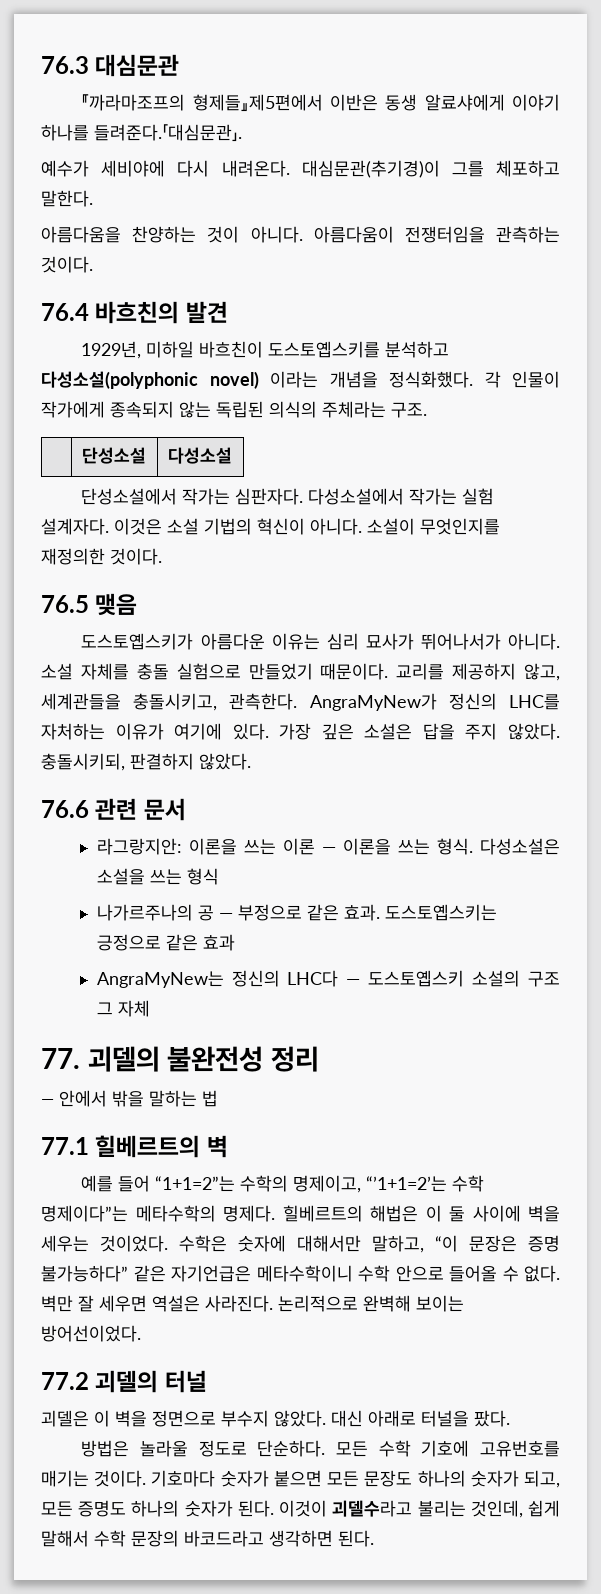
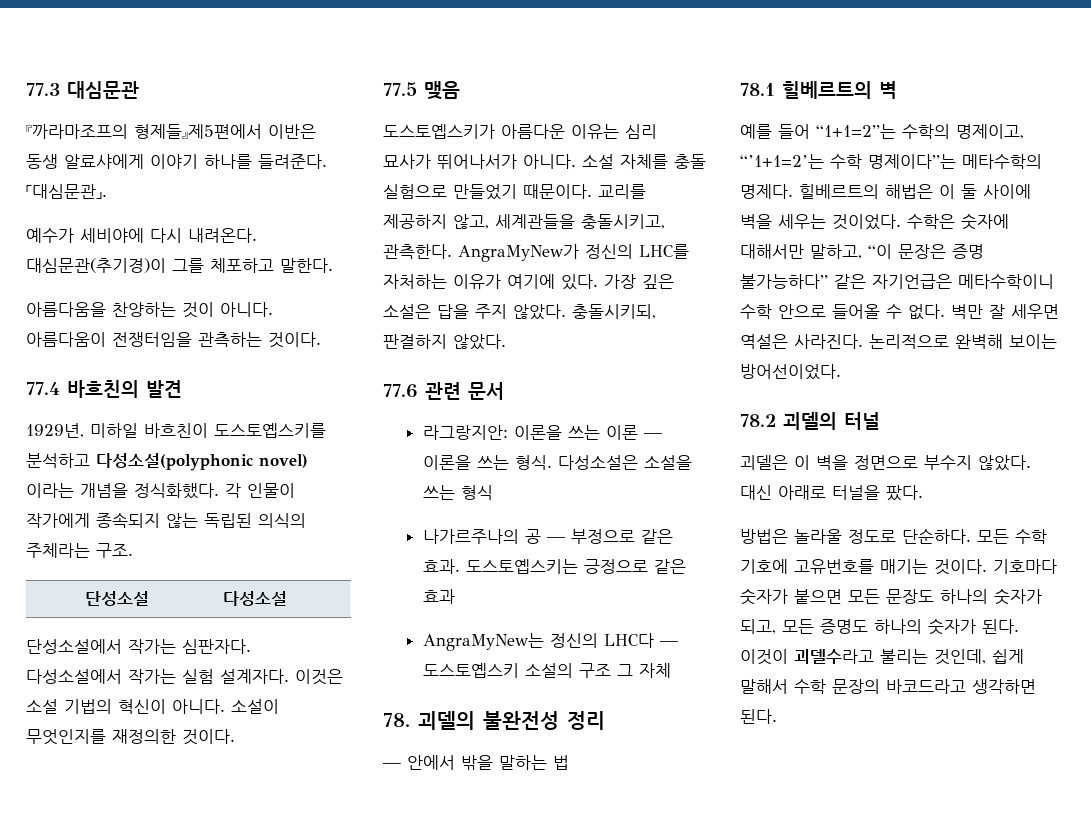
- 76.3 대심문관
+ 77.3 대심문관
- 76.4 바흐친의 발견
+ 77.4 바흐친의 발견
- 76.5 맺음
+ 77.5 맺음
- 76.6 관련 문서
+ 77.6 관련 문서
- 77. 괴델의 불완전성 정리
+ 78. 괴델의 불완전성 정리
- 77.1 힐베르트의 벽
+ 78.1 힐베르트의 벽
- 77.2 괴델의 터널
+ 78.2 괴델의 터널

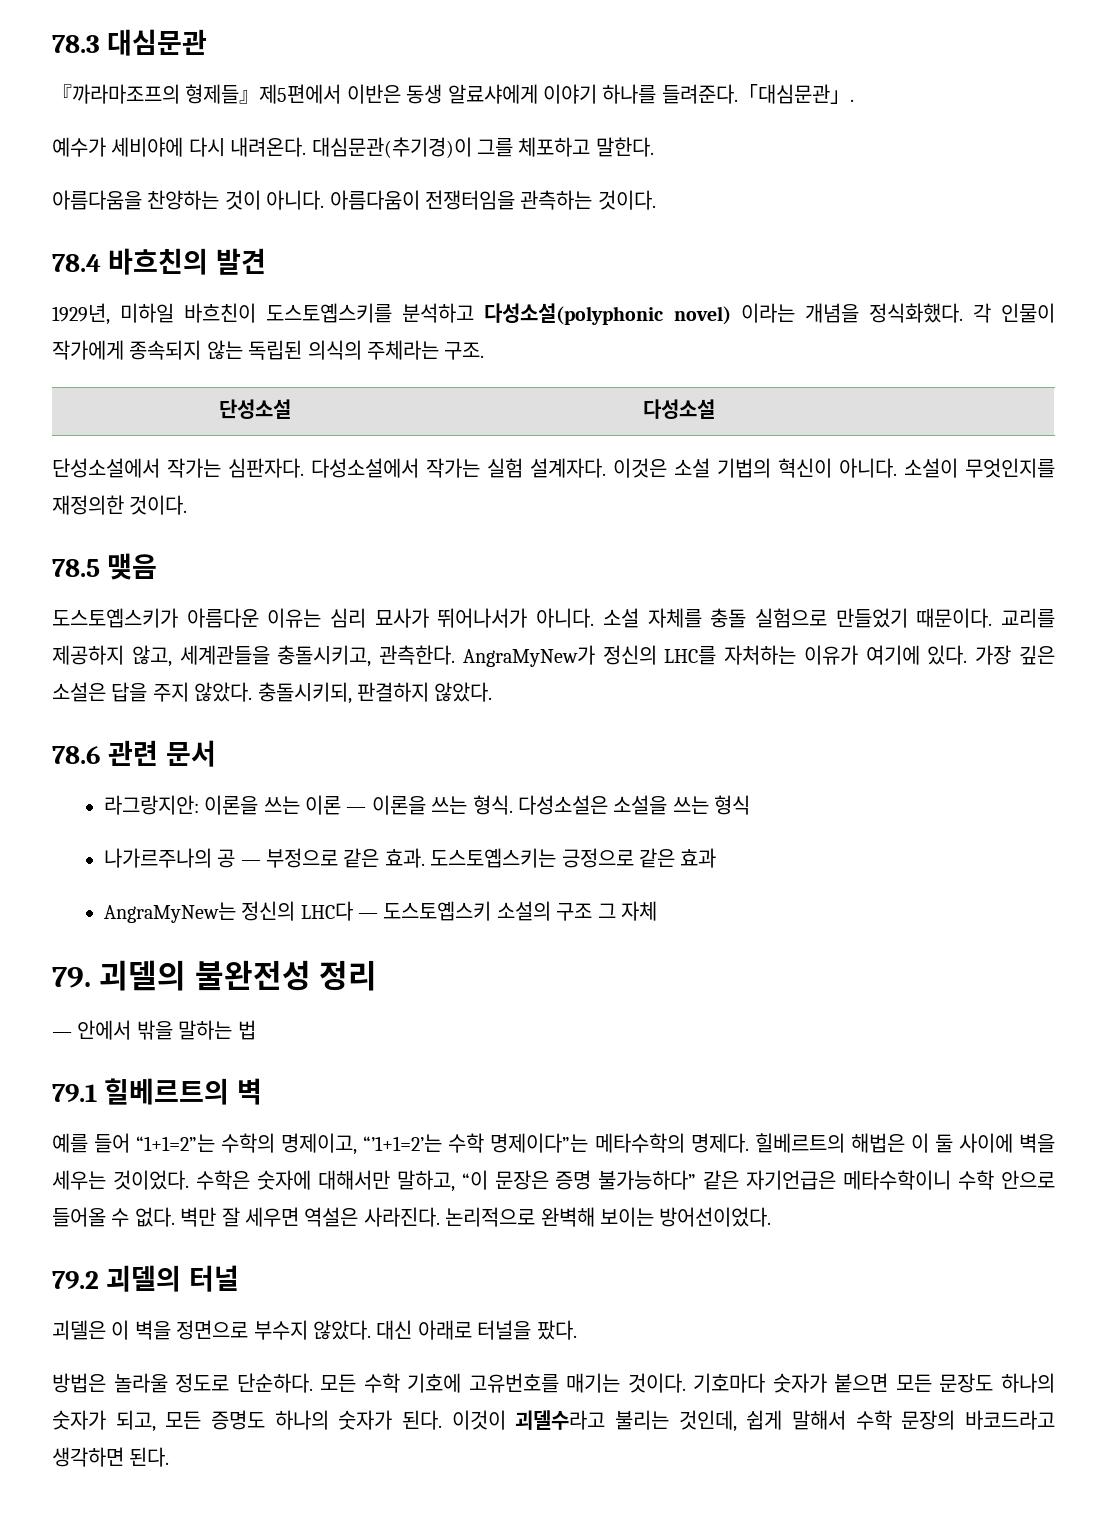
- 77.3 대심문관
+ 78.3 대심문관
- 77.4 바흐친의 발견
+ 78.4 바흐친의 발견
- 77.5 맺음
+ 78.5 맺음
- 77.6 관련 문서
+ 78.6 관련 문서
- 78. 괴델의 불완전성 정리
+ 79. 괴델의 불완전성 정리
- 78.1 힐베르트의 벽
+ 79.1 힐베르트의 벽
- 78.2 괴델의 터널
+ 79.2 괴델의 터널

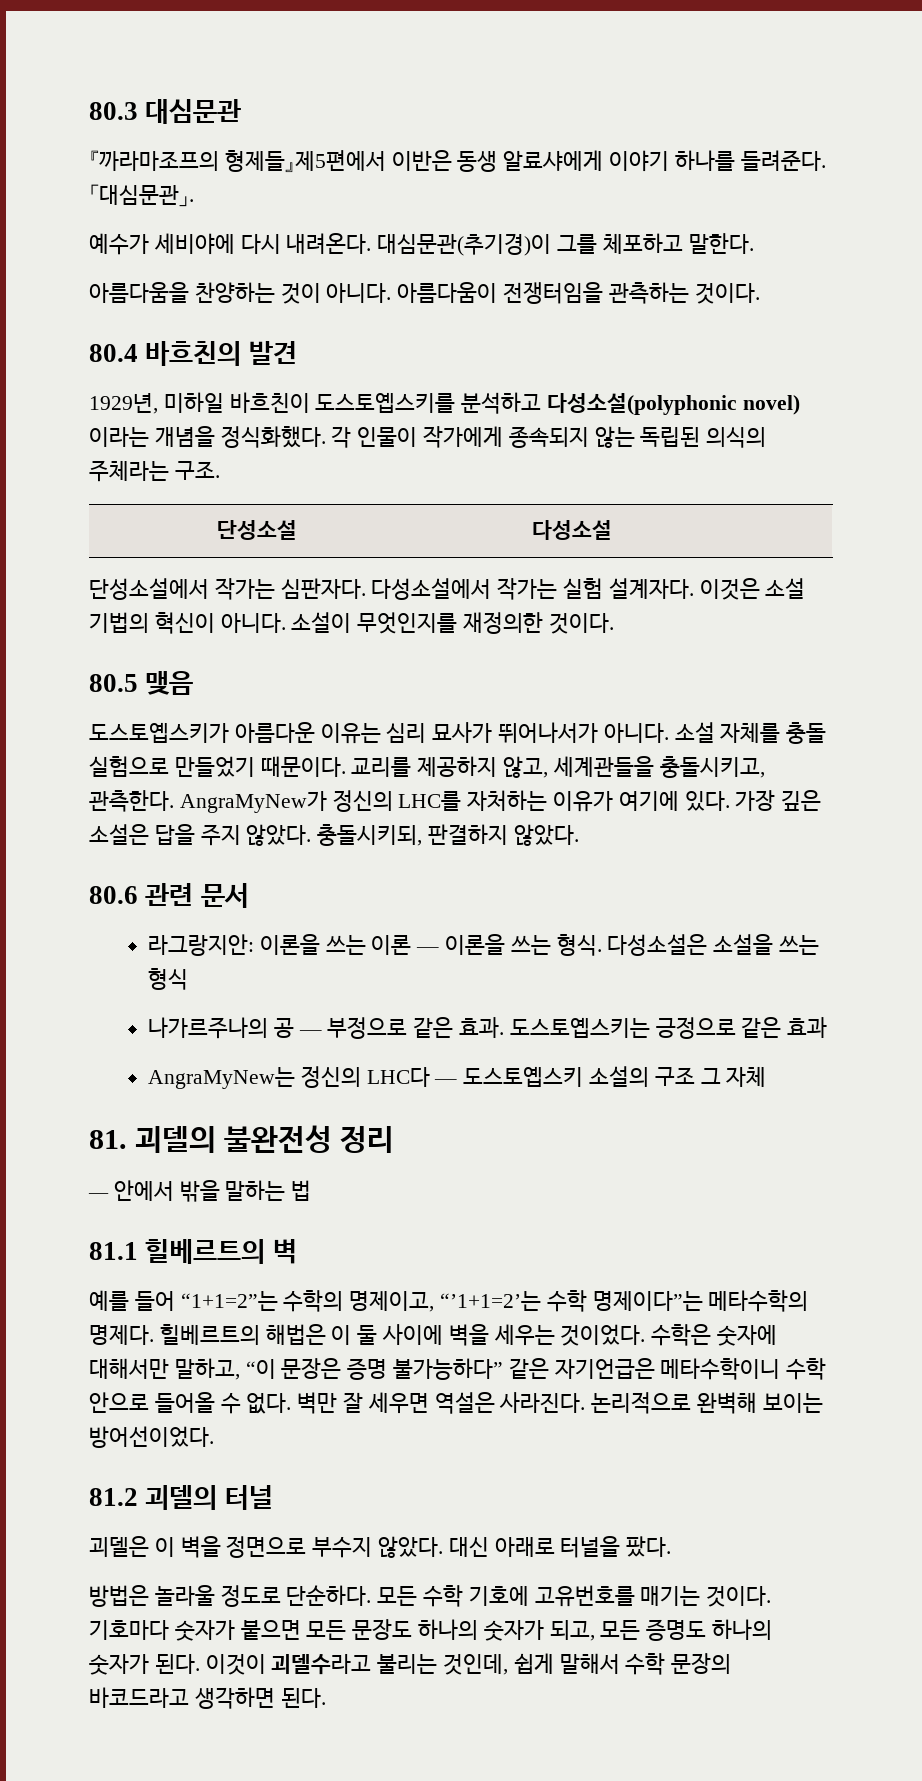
- 78.3 대심문관
+ 80.3 대심문관
- 78.4 바흐친의 발견
+ 80.4 바흐친의 발견
- 78.5 맺음
+ 80.5 맺음
- 78.6 관련 문서
+ 80.6 관련 문서
- 79. 괴델의 불완전성 정리
+ 81. 괴델의 불완전성 정리
- 79.1 힐베르트의 벽
+ 81.1 힐베르트의 벽
- 79.2 괴델의 터널
+ 81.2 괴델의 터널

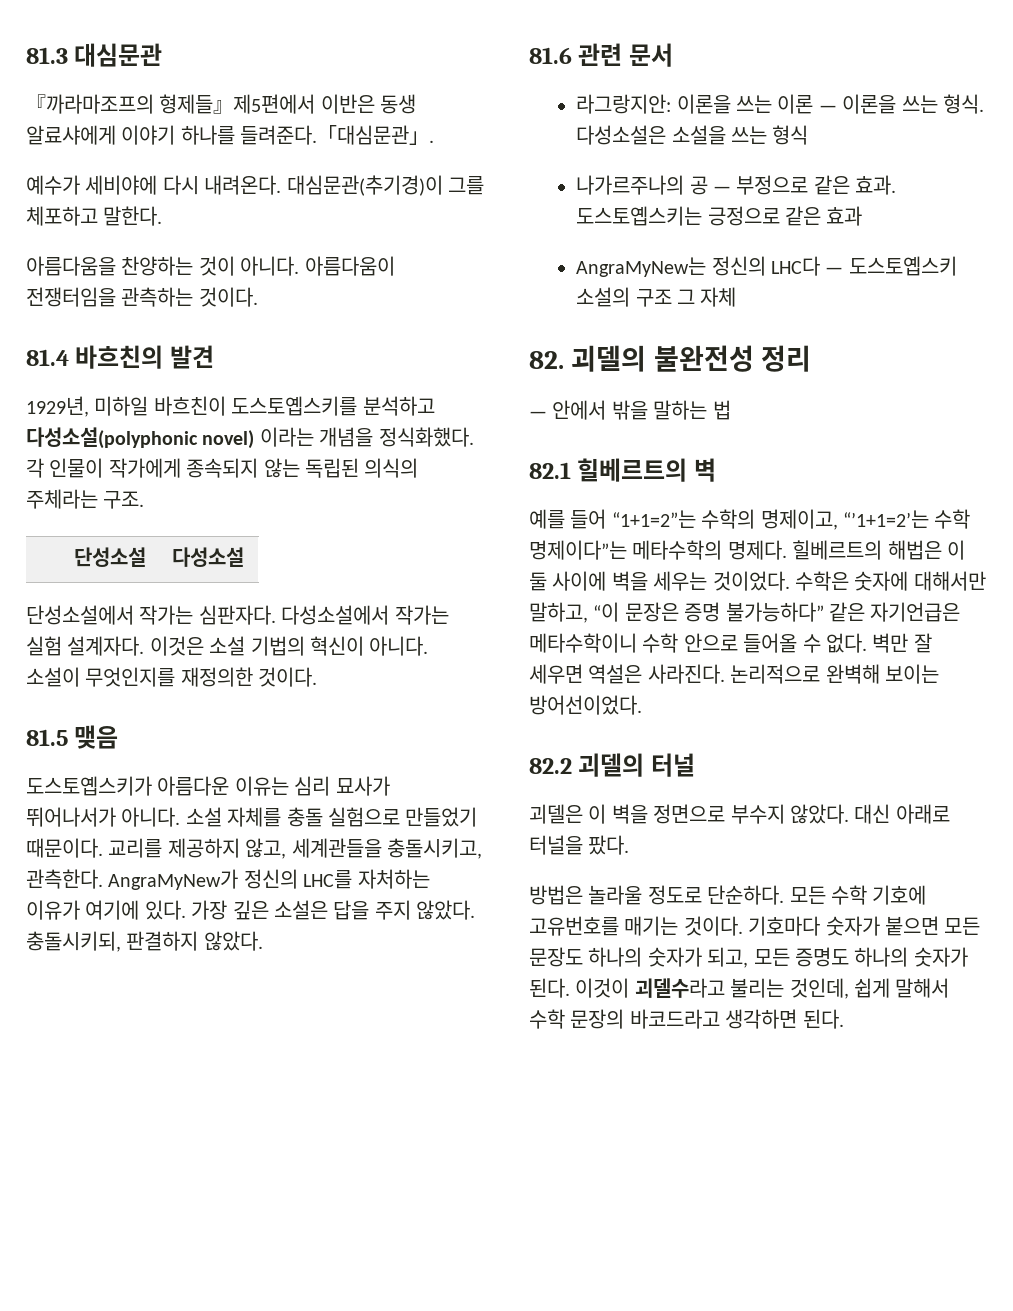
- 80.3 대심문관
+ 81.3 대심문관
- 80.4 바흐친의 발견
+ 81.4 바흐친의 발견
- 80.5 맺음
+ 81.5 맺음
- 80.6 관련 문서
+ 81.6 관련 문서
- 81. 괴델의 불완전성 정리
+ 82. 괴델의 불완전성 정리
- 81.1 힐베르트의 벽
+ 82.1 힐베르트의 벽
- 81.2 괴델의 터널
+ 82.2 괴델의 터널

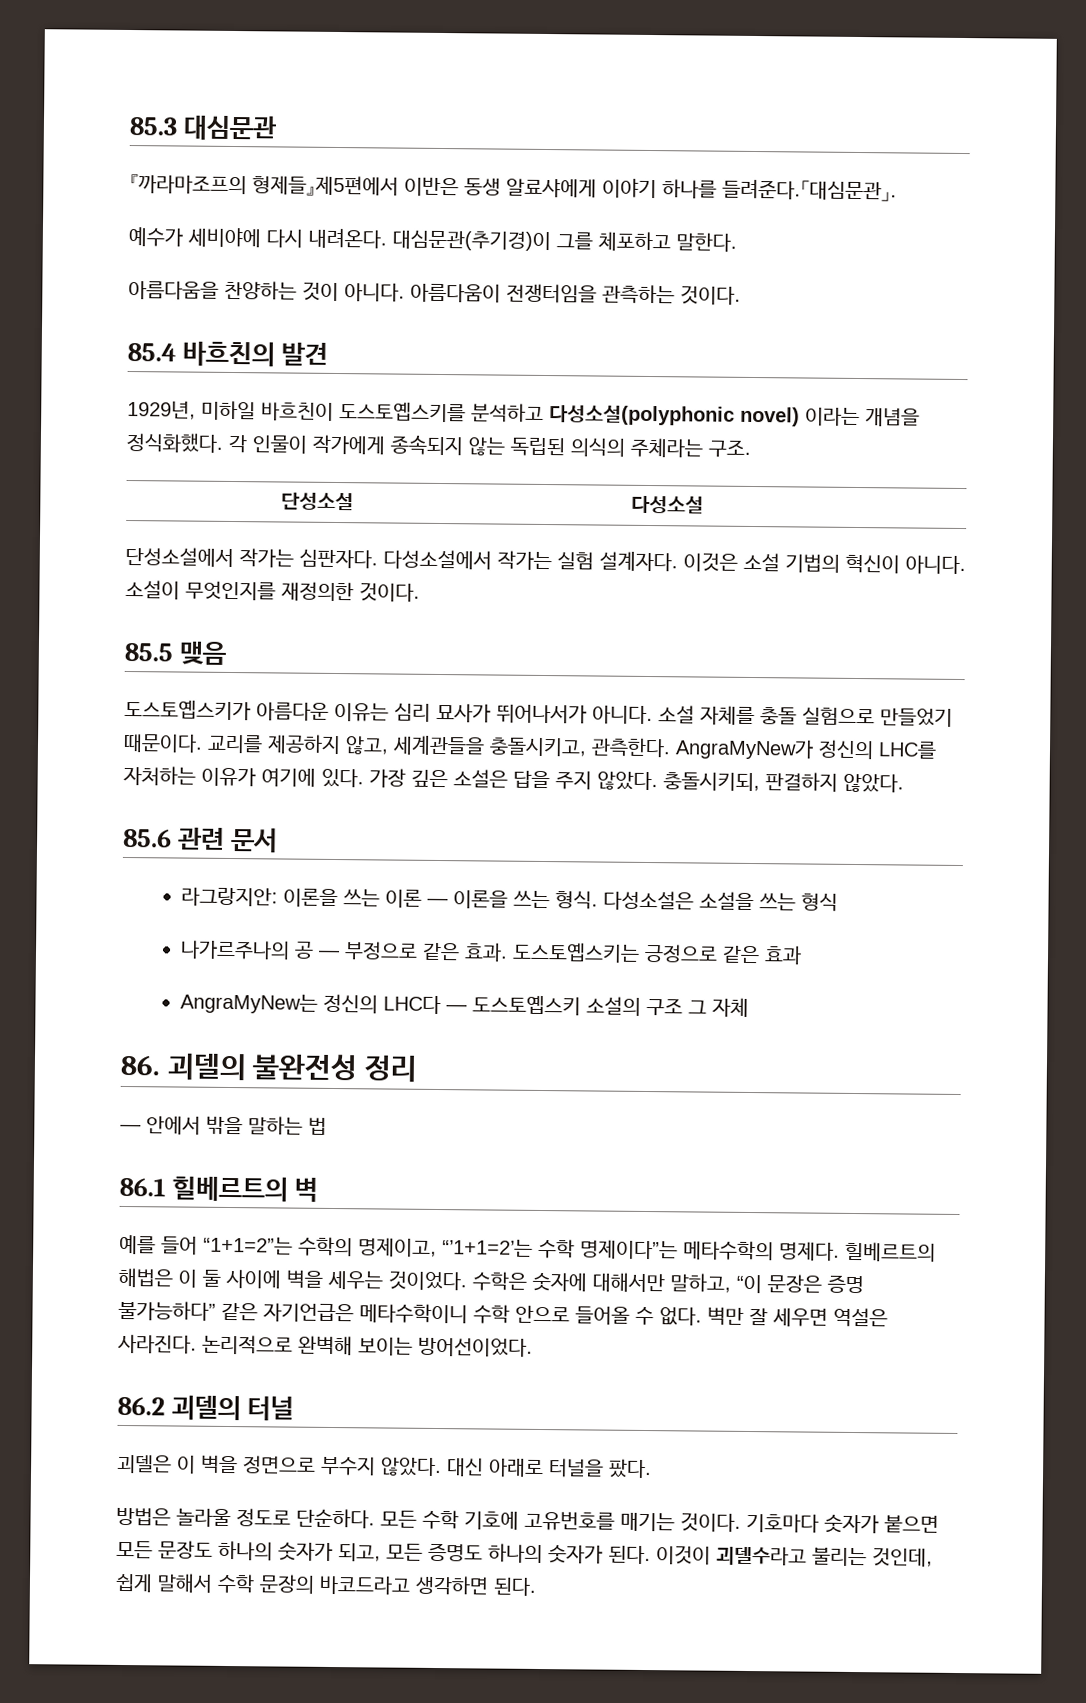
- 81.3 대심문관
+ 85.3 대심문관
- 81.4 바흐친의 발견
+ 85.4 바흐친의 발견
- 81.5 맺음
+ 85.5 맺음
- 81.6 관련 문서
+ 85.6 관련 문서
- 82. 괴델의 불완전성 정리
+ 86. 괴델의 불완전성 정리
- 82.1 힐베르트의 벽
+ 86.1 힐베르트의 벽
- 82.2 괴델의 터널
+ 86.2 괴델의 터널

